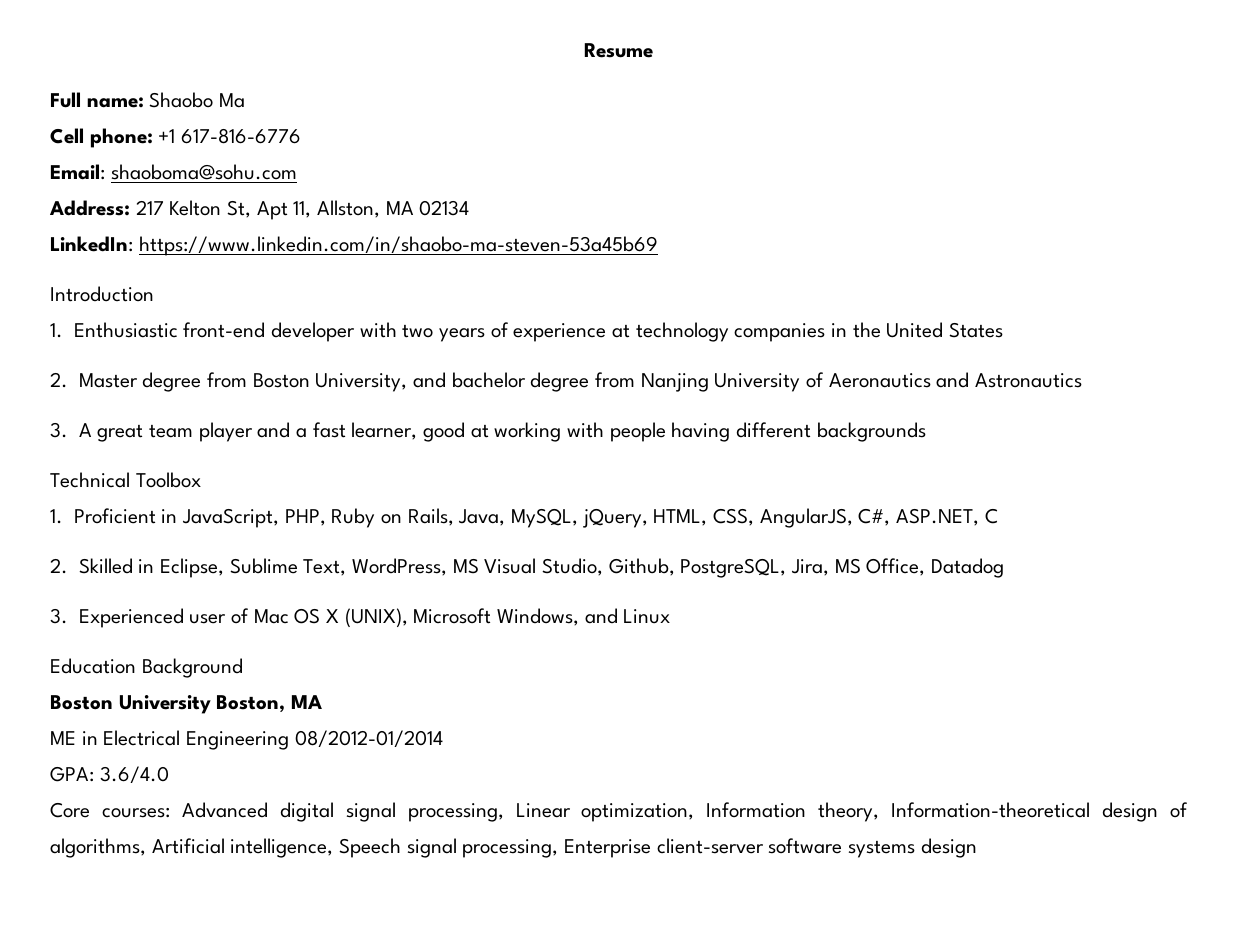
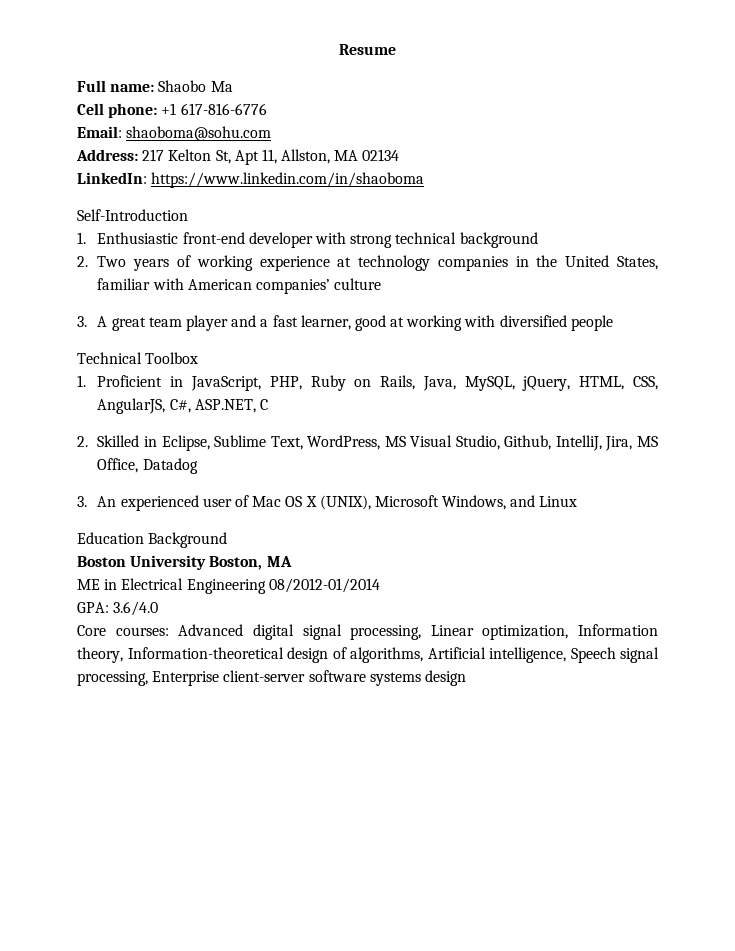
- LinkedIn: https://www.linkedin.com/in/shaobo-ma-steven-53a45b69
- Introduction
+ LinkedIn: https://www.linkedin.com/in/shaoboma
+ Self-Introduction
- 1. Enthusiastic front-end developer with two years of experience at technology companies in the United States
- 2. Master degree from Boston University, and bachelor degree from Nanjing University of Aeronautics and Astronautics
+ 1. Enthusiastic front-end developer with strong technical background
+ 2. Two years of working experience at technology companies in the United States, familiar with American companies’ culture
- 3. A great team player and a fast learner, good at working with people having different backgrounds
+ 3. A great team player and a fast learner, good at working with diversified people
- 2. Skilled in Eclipse, Sublime Text, WordPress, MS Visual Studio, Github, PostgreSQL, Jira, MS Office, Datadog
+ 2. Skilled in Eclipse, Sublime Text, WordPress, MS Visual Studio, Github, IntelliJ, Jira, MS Office, Datadog
- 3. Experienced user of Mac OS X (UNIX), Microsoft Windows, and Linux
+ 3. An experienced user of Mac OS X (UNIX), Microsoft Windows, and Linux

